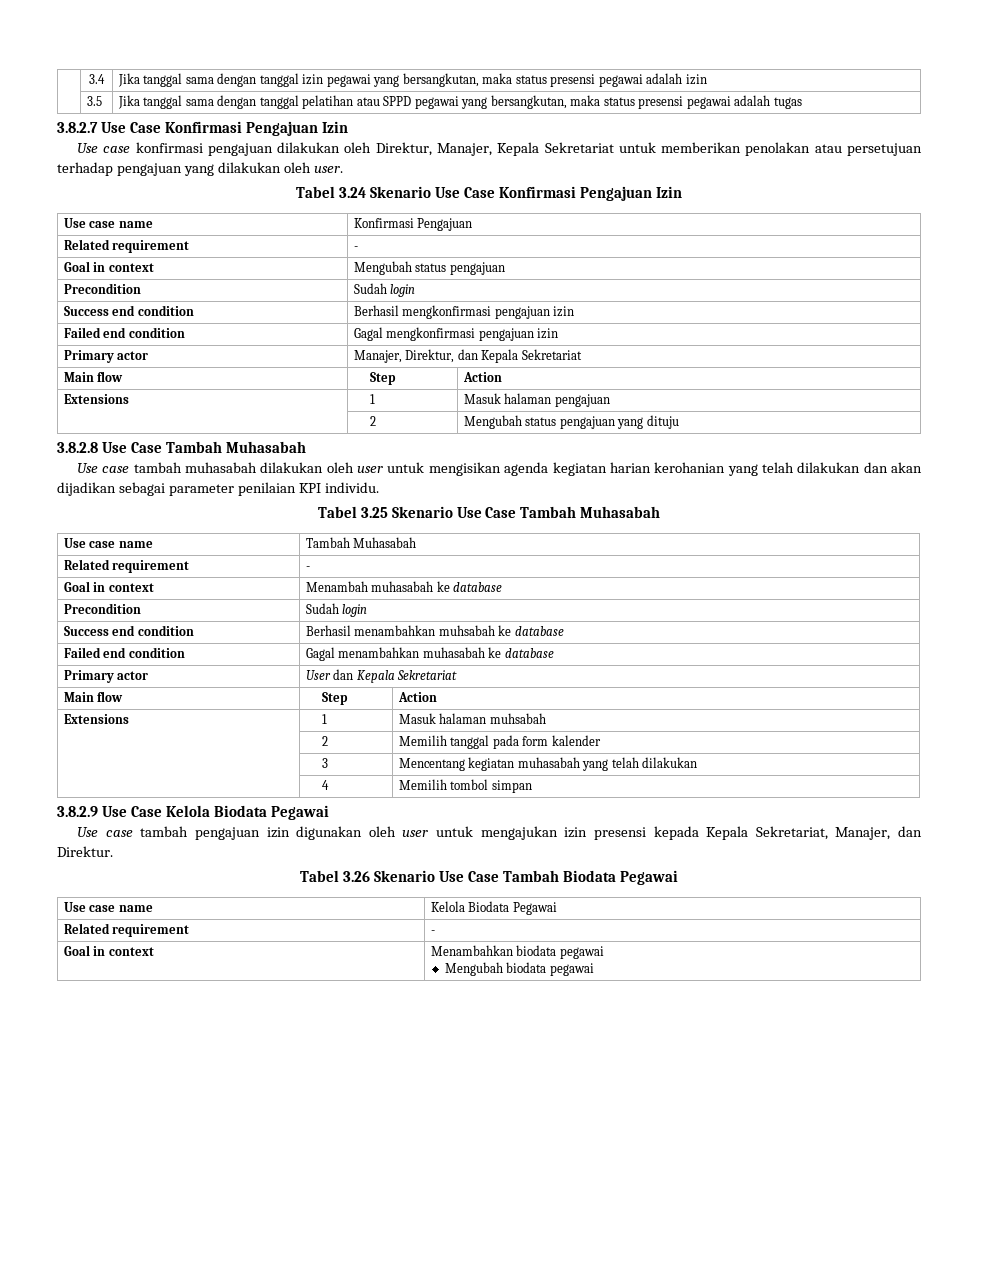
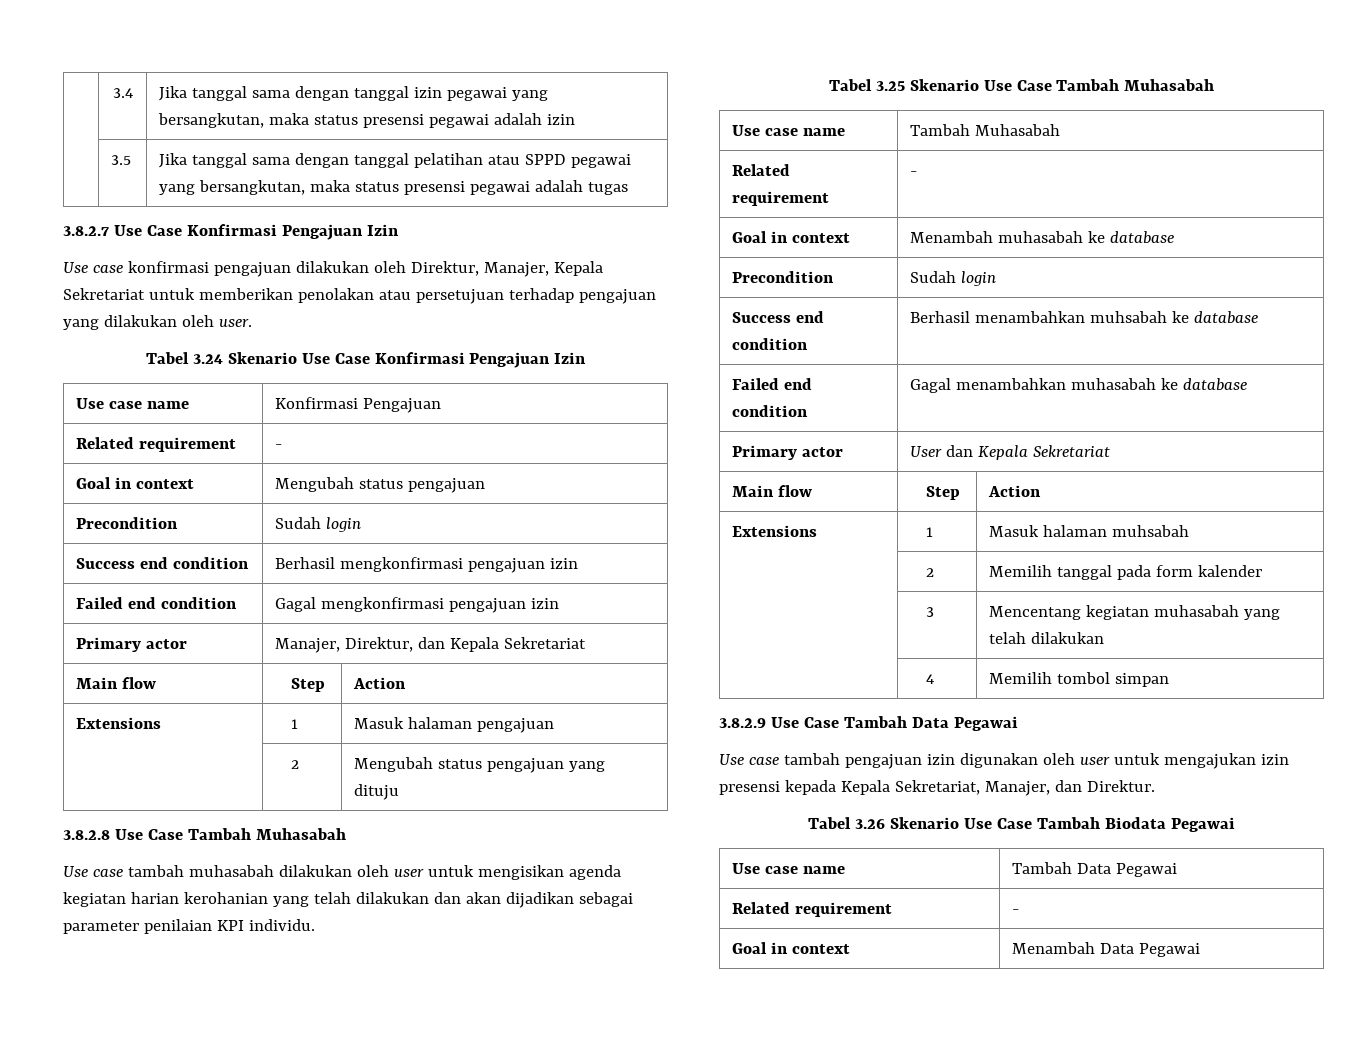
- 3.8.2.9 Use Case Kelola Biodata Pegawai
+ 3.8.2.9 Use Case Tambah Data Pegawai
- Use case name | Kelola Biodata Pegawai
+ Use case name | Tambah Data Pegawai
- Goal in context | Menambahkan biodata pegawai
- Mengubah biodata pegawai
+ Goal in context | Menambah Data Pegawai

